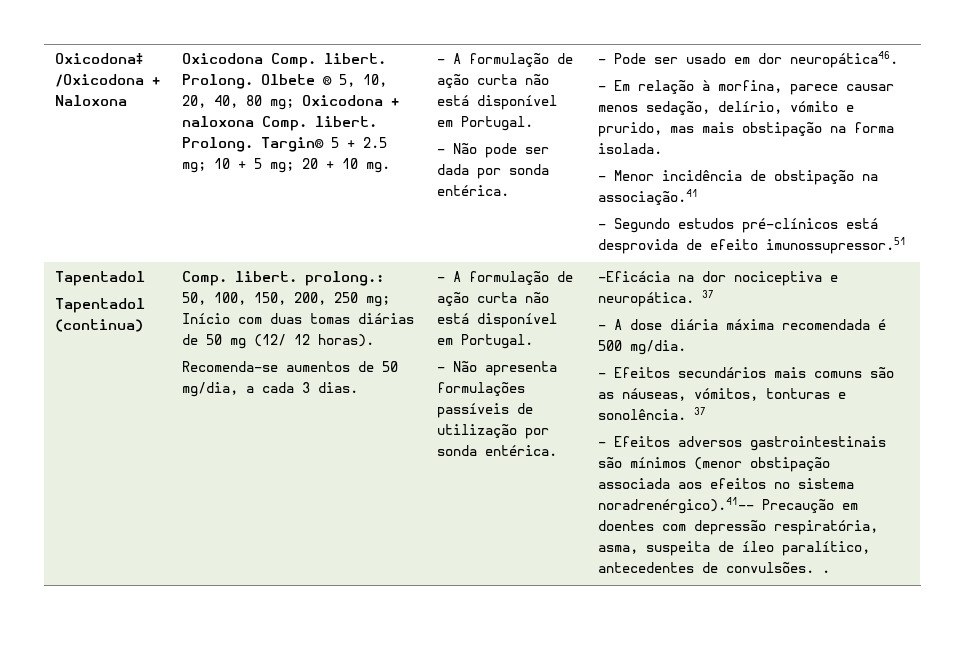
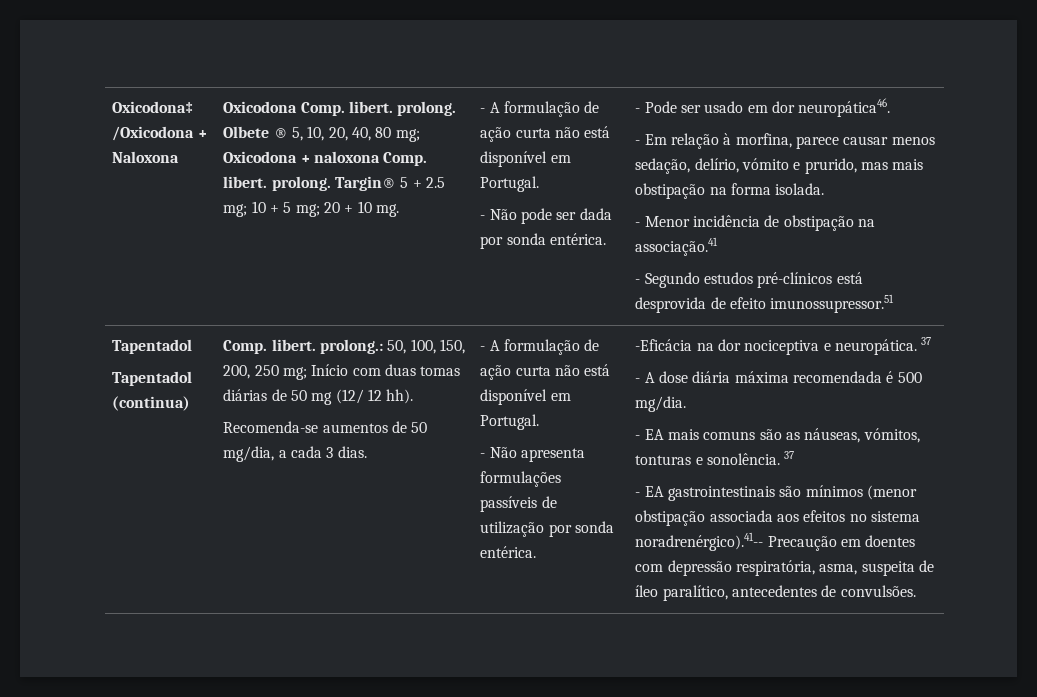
- Oxicodona Comp. libert. Prolong.
+ Oxicodona Comp. libert. prolong.
- Olbete ® 5, 10, 20, 40, 80 mg; Oxicodona + naloxona Comp. libert. Prolong.
+ Olbete ® 5, 10, 20, 40, 80 mg; Oxicodona + naloxona Comp. libert. prolong.
- Comp. libert. prolong.: 50, 100, 150, 200, 250 mg; Início com duas tomas diárias de 50 mg (12/ 12 horas).
+ Comp. libert. prolong.: 50, 100, 150, 200, 250 mg; Início com duas tomas diárias de 50 mg (12/ 12 hh).
- - Efeitos secundários mais comuns são as náuseas, vómitos, tonturas e sonolência.
+ - EA mais comuns são as náuseas, vómitos, tonturas e sonolência.
- - Efeitos adversos gastrointestinais são mínimos (menor obstipação associada aos efeitos no sistema noradrenérgico).41-- Precaução em doentes com depressão respiratória, asma, suspeita de íleo paralítico, antecedentes de convulsões. .
+ - EA gastrointestinais são mínimos (menor obstipação associada aos efeitos no sistema noradrenérgico).41-- Precaução em doentes com depressão respiratória, asma, suspeita de íleo paralítico, antecedentes de convulsões.

